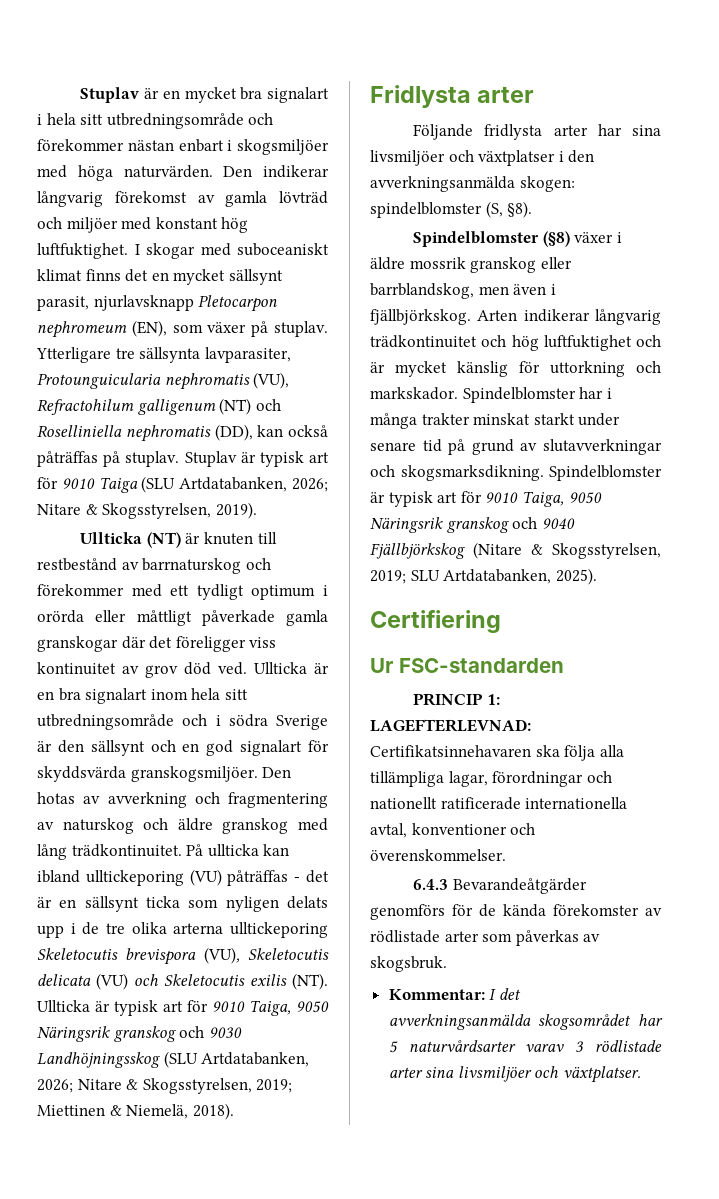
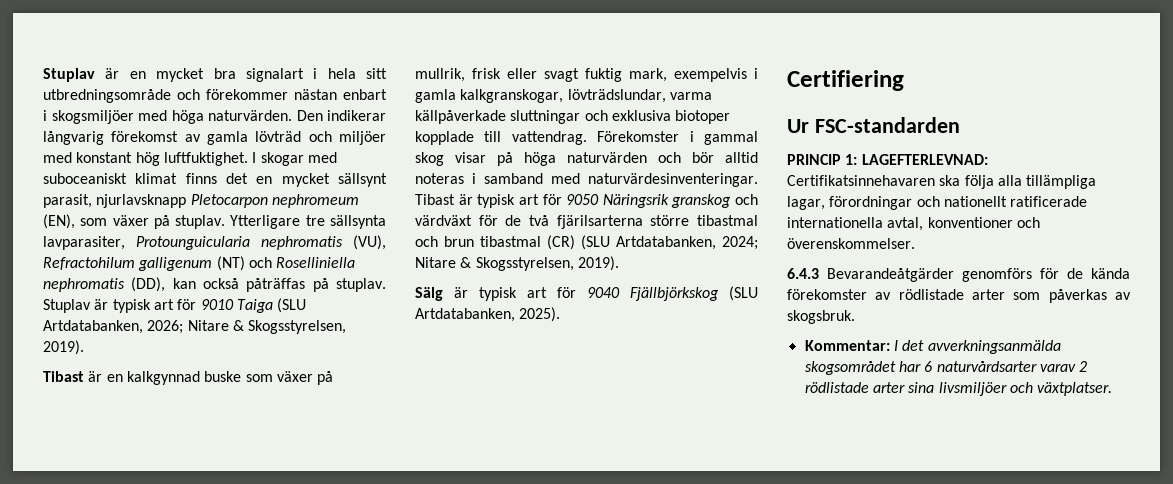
- Ullticka (NT) är knuten till restbestånd av barrnaturskog och förekommer med ett tydligt optimum i orörda eller måttligt påverkade gamla granskogar där det föreligger viss kontinuitet av grov död ved. Ullticka är en bra signalart inom hela sitt utbredningsområde och i södra Sverige är den sällsynt och en god signalart för skyddsvärda granskogsmiljöer. Den hotas av avverkning och fragmentering av naturskog och äldre granskog med lång trädkontinuitet. På ullticka kan ibland ulltickeporing (VU) påträffas - det är en sällsynt ticka som nyligen delats upp i de tre olika arterna ulltickeporing Skeletocutis brevispora (VU), Skeletocutis delicata (VU) och Skeletocutis exilis (NT). Ullticka är typisk art för 9010 Taiga, 9050 Näringsrik granskog och 9030 Landhöjningsskog (SLU Artdatabanken, 2026; Nitare & Skogsstyrelsen, 2019; Miettinen & Niemelä, 2018).
- Fridlysta arter
- Följande fridlysta arter har sina livsmiljöer och växtplatser i den avverkningsanmälda skogen: spindelblomster (S, §8).
- Spindelblomster (§8) växer i äldre mossrik granskog eller barrblandskog, men även i fjällbjörkskog. Arten indikerar långvarig trädkontinuitet och hög luftfuktighet och är mycket känslig för uttorkning och markskador. Spindelblomster har i många trakter minskat starkt under senare tid på grund av slutavverkningar och skogsmarksdikning. Spindelblomster är typisk art för 9010 Taiga, 9050 Näringsrik granskog och 9040 Fjällbjörkskog (Nitare & Skogsstyrelsen, 2019; SLU Artdatabanken, 2025).
+ Tibast är en kalkgynnad buske som växer på mullrik, frisk eller svagt fuktig mark, exempelvis i gamla kalkgranskogar, lövträdslundar, varma källpåverkade sluttningar och exklusiva biotoper kopplade till vattendrag. Förekomster i gammal skog visar på höga naturvärden och bör alltid noteras i samband med naturvärdesinventeringar. Tibast är typisk art för 9050 Näringsrik granskog och värdväxt för de två fjärilsarterna större tibastmal och brun tibastmal (CR) (SLU Artdatabanken, 2024; Nitare & Skogsstyrelsen, 2019).
+ Sälg är typisk art för 9040 Fjällbjörkskog (SLU Artdatabanken, 2025).
- Kommentar: I det avverkningsanmälda skogsområdet har 5 naturvårdsarter varav 3 rödlistade arter sina livsmiljöer och växtplatser.
+ Kommentar: I det avverkningsanmälda skogsområdet har 6 naturvårdsarter varav 2 rödlistade arter sina livsmiljöer och växtplatser.

